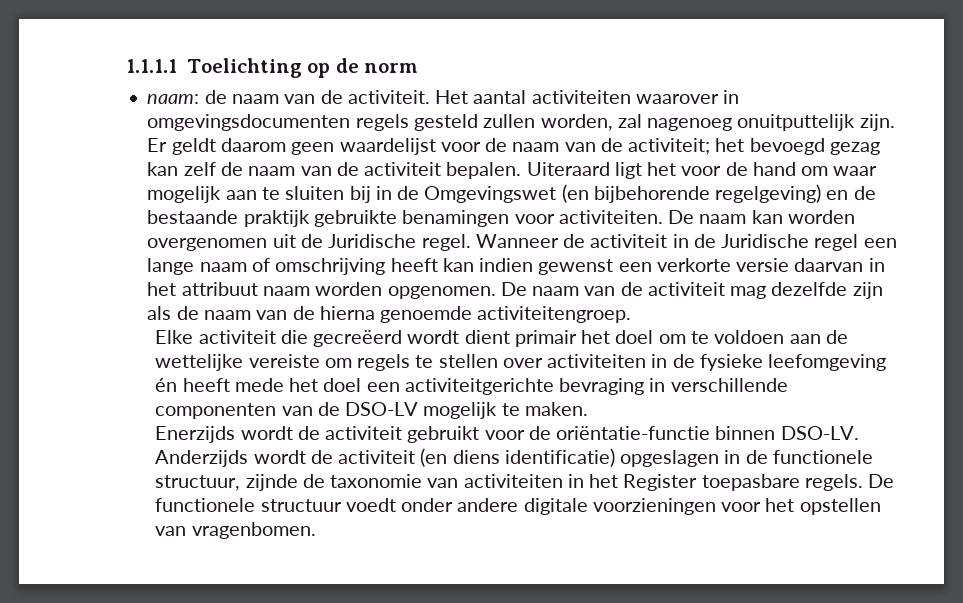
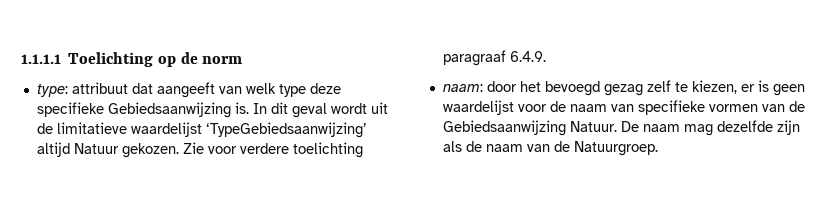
- naam: de naam van de activiteit. Het aantal activiteiten waarover in omgevingsdocumenten regels gesteld zullen worden, zal nagenoeg onuitputtelijk zijn. Er geldt daarom geen waardelijst voor de naam van de activiteit; het bevoegd gezag kan zelf de naam van de activiteit bepalen. Uiteraard ligt het voor de hand om waar mogelijk aan te sluiten bij in de Omgevingswet (en bijbehorende regelgeving) en de bestaande praktijk gebruikte benamingen voor activiteiten. De naam kan worden overgenomen uit de Juridische regel. Wanneer de activiteit in de Juridische regel een lange naam of omschrijving heeft kan indien gewenst een verkorte versie daarvan in het attribuut naam worden opgenomen. De naam van de activiteit mag dezelfde zijn als de naam van de hierna genoemde activiteitengroep.
- Elke activiteit die gecreëerd wordt dient primair het doel om te voldoen aan de wettelijke vereiste om regels te stellen over activiteiten in de fysieke leefomgeving én heeft mede het doel een activiteitgerichte bevraging in verschillende componenten van de DSO-LV mogelijk te maken.
- Enerzijds wordt de activiteit gebruikt voor de oriëntatie-functie binnen DSO-LV. Anderzijds wordt de activiteit (en diens identificatie) opgeslagen in de functionele structuur, zijnde de taxonomie van activiteiten in het Register toepasbare regels. De functionele structuur voedt onder andere digitale voorzieningen voor het opstellen van vragenbomen.
+ type: attribuut dat aangeeft van welk type deze specifieke Gebiedsaanwijzing is. In dit geval wordt uit de limitatieve waardelijst ‘TypeGebiedsaanwijzing’ altijd Natuur gekozen. Zie voor verdere toelichting paragraaf 6.4.9.
+ naam: door het bevoegd gezag zelf te kiezen, er is geen waardelijst voor de naam van specifieke vormen van de Gebiedsaanwijzing Natuur. De naam mag dezelfde zijn als de naam van de Natuurgroep.

